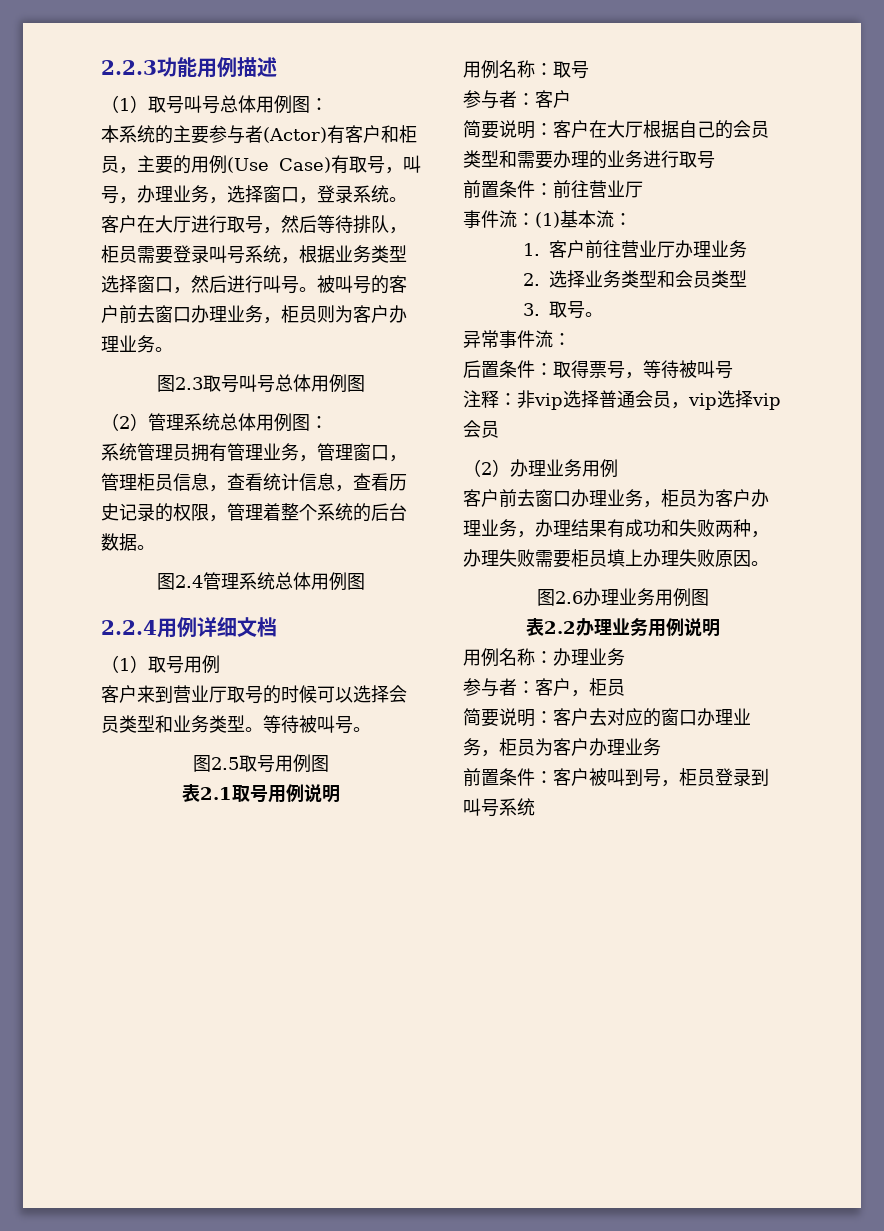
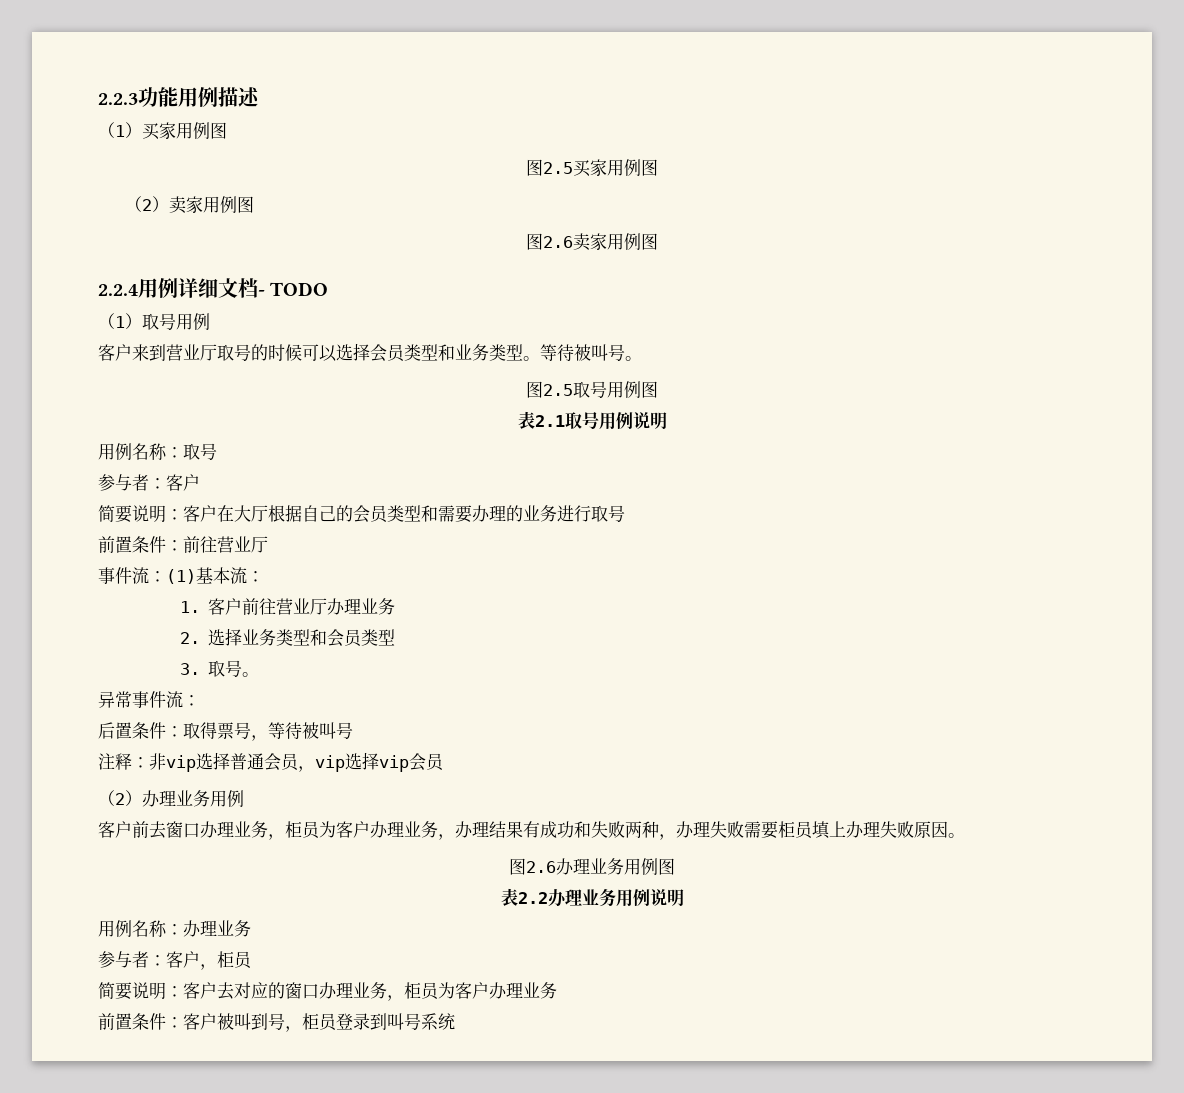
- （1）取号叫号总体用例图：
- 本系统的主要参与者(Actor)有客户和柜员，主要的用例(Use Case)有取号，叫号，办理业务，选择窗口，登录系统。客户在大厅进行取号，然后等待排队，柜员需要登录叫号系统，根据业务类型选择窗口，然后进行叫号。被叫号的客户前去窗口办理业务，柜员则为客户办理业务。
- 图2.3取号叫号总体用例图
- （2）管理系统总体用例图：
- 系统管理员拥有管理业务，管理窗口，管理柜员信息，查看统计信息，查看历史记录的权限，管理着整个系统的后台数据。
- 图2.4管理系统总体用例图
+ （1）买家用例图
+ 图2.5买家用例图
+ （2）卖家用例图
+ 图2.6卖家用例图
- 2.2.4用例详细文档
+ 2.2.4用例详细文档- TODO

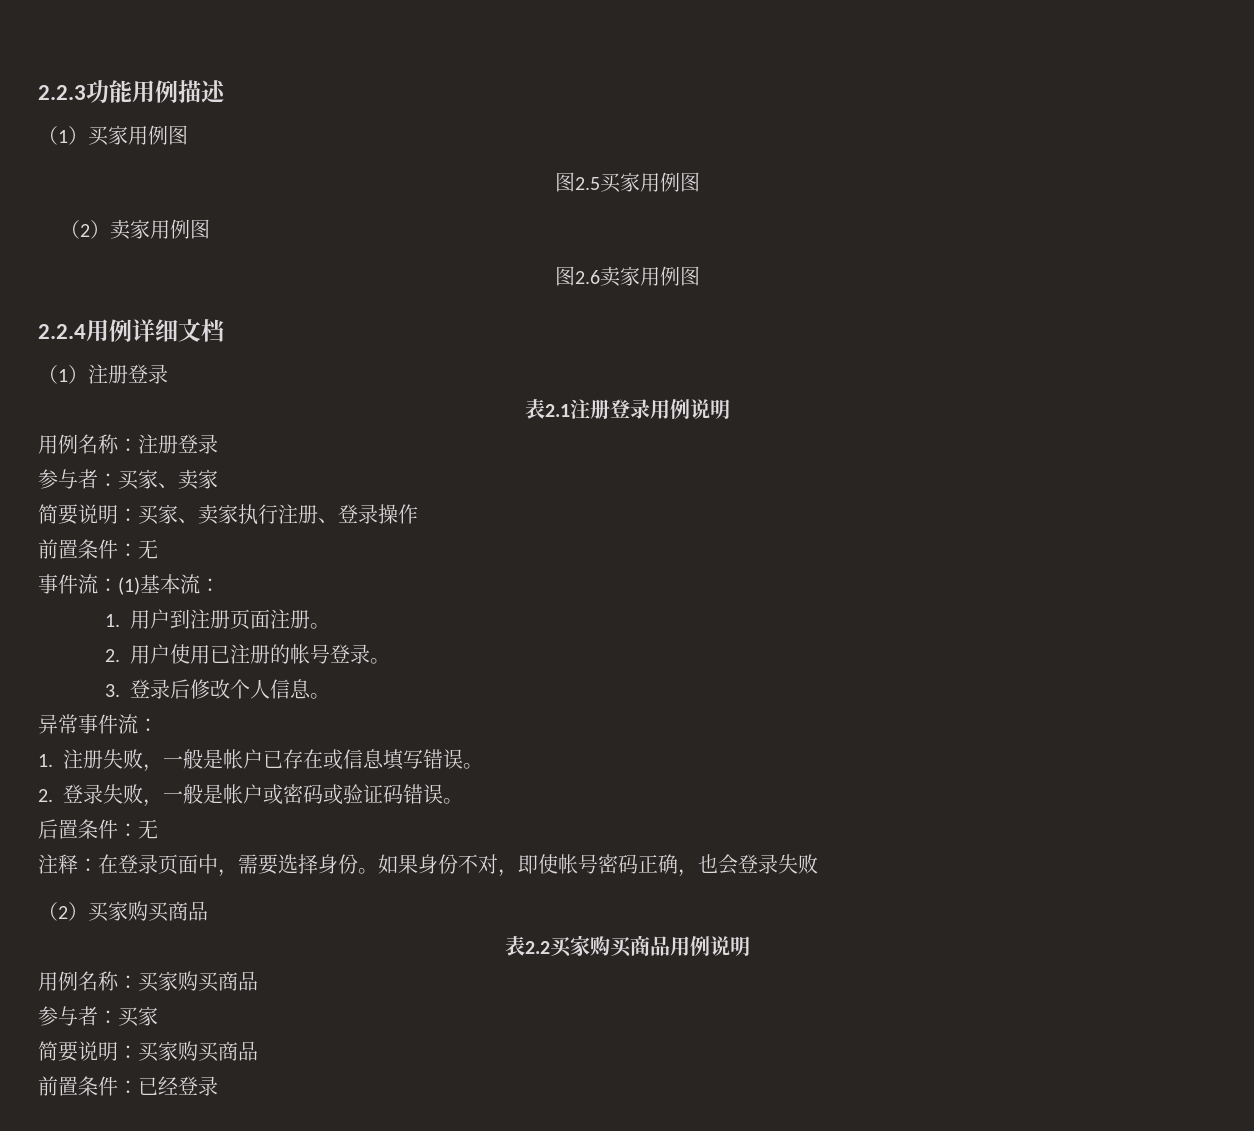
- 2.2.4用例详细文档- TODO
- （1）取号用例
- 客户来到营业厅取号的时候可以选择会员类型和业务类型。等待被叫号。
- 图2.5取号用例图
+ 2.2.4用例详细文档
+ （1）注册登录
- 表2.1取号用例说明
- 用例名称：取号
- 参与者：客户
- 简要说明：客户在大厅根据自己的会员类型和需要办理的业务进行取号
- 前置条件：前往营业厅
+ 表2.1注册登录用例说明
+ 用例名称：注册登录
+ 参与者：买家、卖家
+ 简要说明：买家、卖家执行注册、登录操作
+ 前置条件：无
- 1.客户前往营业厅办理业务
- 2.选择业务类型和会员类型
- 3.取号。
+ 1.用户到注册页面注册。
+ 2.用户使用已注册的帐号登录。
+ 3.登录后修改个人信息。
  异常事件流：
- 后置条件：取得票号，等待被叫号
- 注释：非vip选择普通会员，vip选择vip会员
- （2）办理业务用例
- 客户前去窗口办理业务，柜员为客户办理业务，办理结果有成功和失败两种，办理失败需要柜员填上办理失败原因。
- 图2.6办理业务用例图
+ 1.注册失败，一般是帐户已存在或信息填写错误。
+ 2.登录失败，一般是帐户或密码或验证码错误。
+ 后置条件：无
+ 注释：在登录页面中，需要选择身份。如果身份不对，即使帐号密码正确，也会登录失败
+ （2）买家购买商品
- 表2.2办理业务用例说明
- 用例名称：办理业务
- 参与者：客户，柜员
- 简要说明：客户去对应的窗口办理业务，柜员为客户办理业务
- 前置条件：客户被叫到号，柜员登录到叫号系统
+ 表2.2买家购买商品用例说明
+ 用例名称：买家购买商品
+ 参与者：买家
+ 简要说明：买家购买商品
+ 前置条件：已经登录

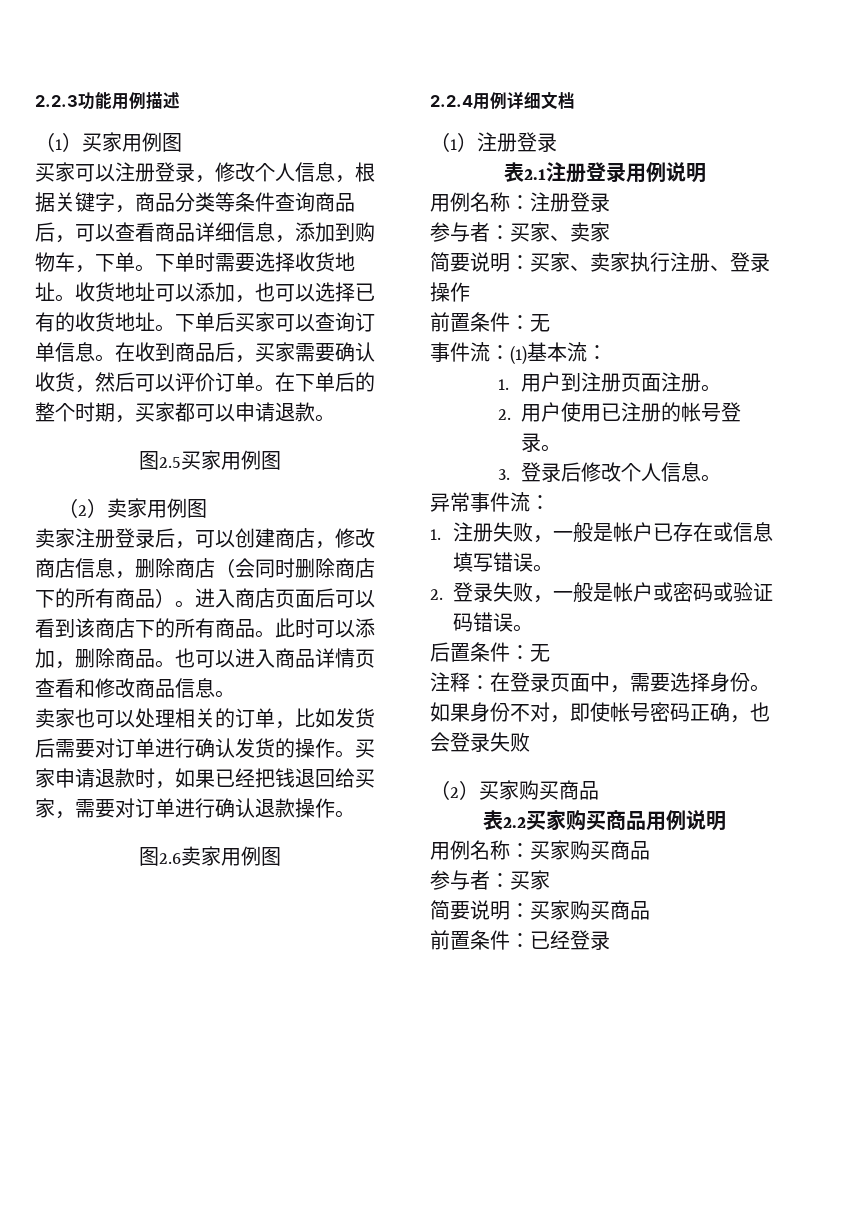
+ 买家可以注册登录，修改个人信息，根据关键字，商品分类等条件查询商品后，可以查看商品详细信息，添加到购物车，下单。下单时需要选择收货地址。收货地址可以添加，也可以选择已有的收货地址。下单后买家可以查询订单信息。在收到商品后，买家需要确认收货，然后可以评价订单。在下单后的整个时期，买家都可以申请退款。
+ 卖家注册登录后，可以创建商店，修改商店信息，删除商店（会同时删除商店下的所有商品）。进入商店页面后可以看到该商店下的所有商品。此时可以添加，删除商品。也可以进入商品详情页查看和修改商品信息。
+ 卖家也可以处理相关的订单，比如发货后需要对订单进行确认发货的操作。买家申请退款时，如果已经把钱退回给买家，需要对订单进行确认退款操作。

